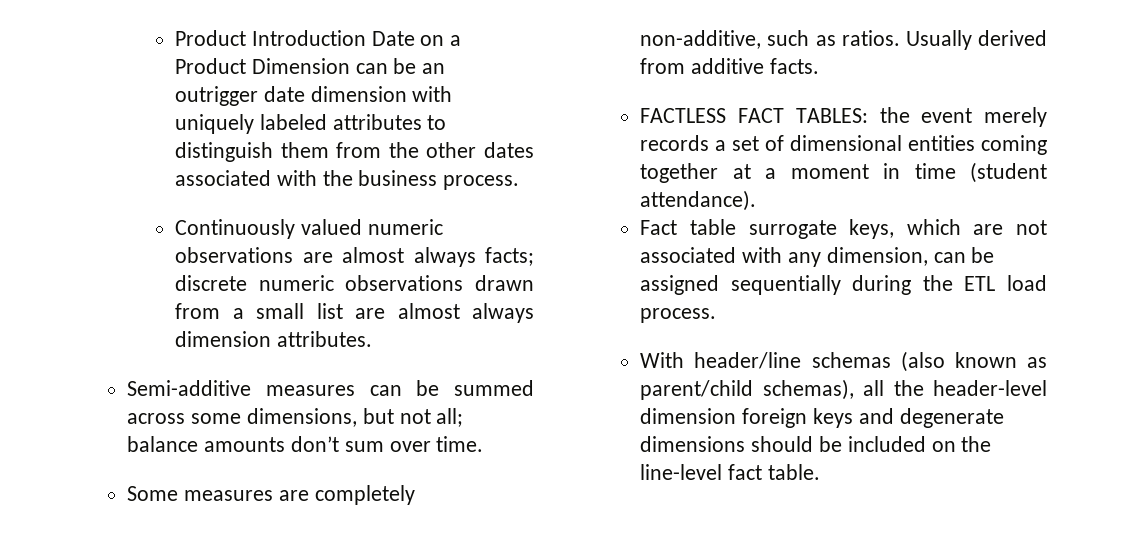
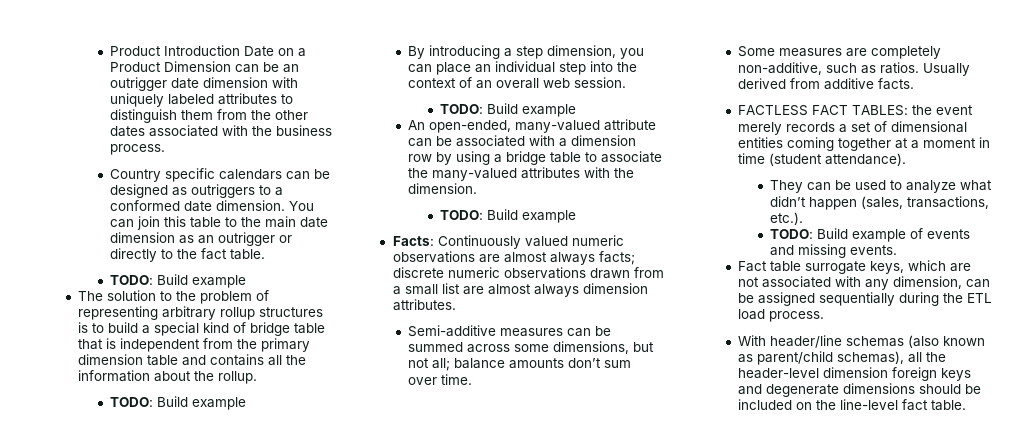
- Continuously valued numeric observations are almost always facts; discrete numeric observations drawn from a small list are almost always dimension attributes.
+ Country specific calendars can be designed as outriggers to a conformed date dimension. You can join this table to the main date dimension as an outrigger or directly to the fact table.
+ TODO: Build example
+ The solution to the problem of representing arbitrary rollup structures is to build a special kind of bridge table that is independent from the primary dimension table and contains all the information about the rollup.
+ TODO: Build example
+ By introducing a step dimension, you can place an individual step into the context of an overall web session.
+ TODO: Build example
+ An open-ended, many-valued attribute can be associated with a dimension row by using a bridge table to associate the many-valued attributes with the dimension.
+ TODO: Build example
+ Facts: Continuously valued numeric observations are almost always facts; discrete numeric observations drawn from a small list are almost always dimension attributes.
+ They can be used to analyze what didn’t happen (sales, transactions, etc.).
+ TODO: Build example of events and missing events.

